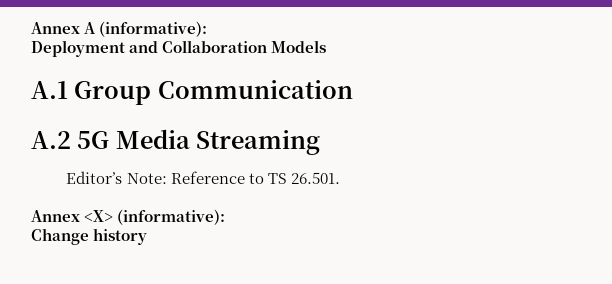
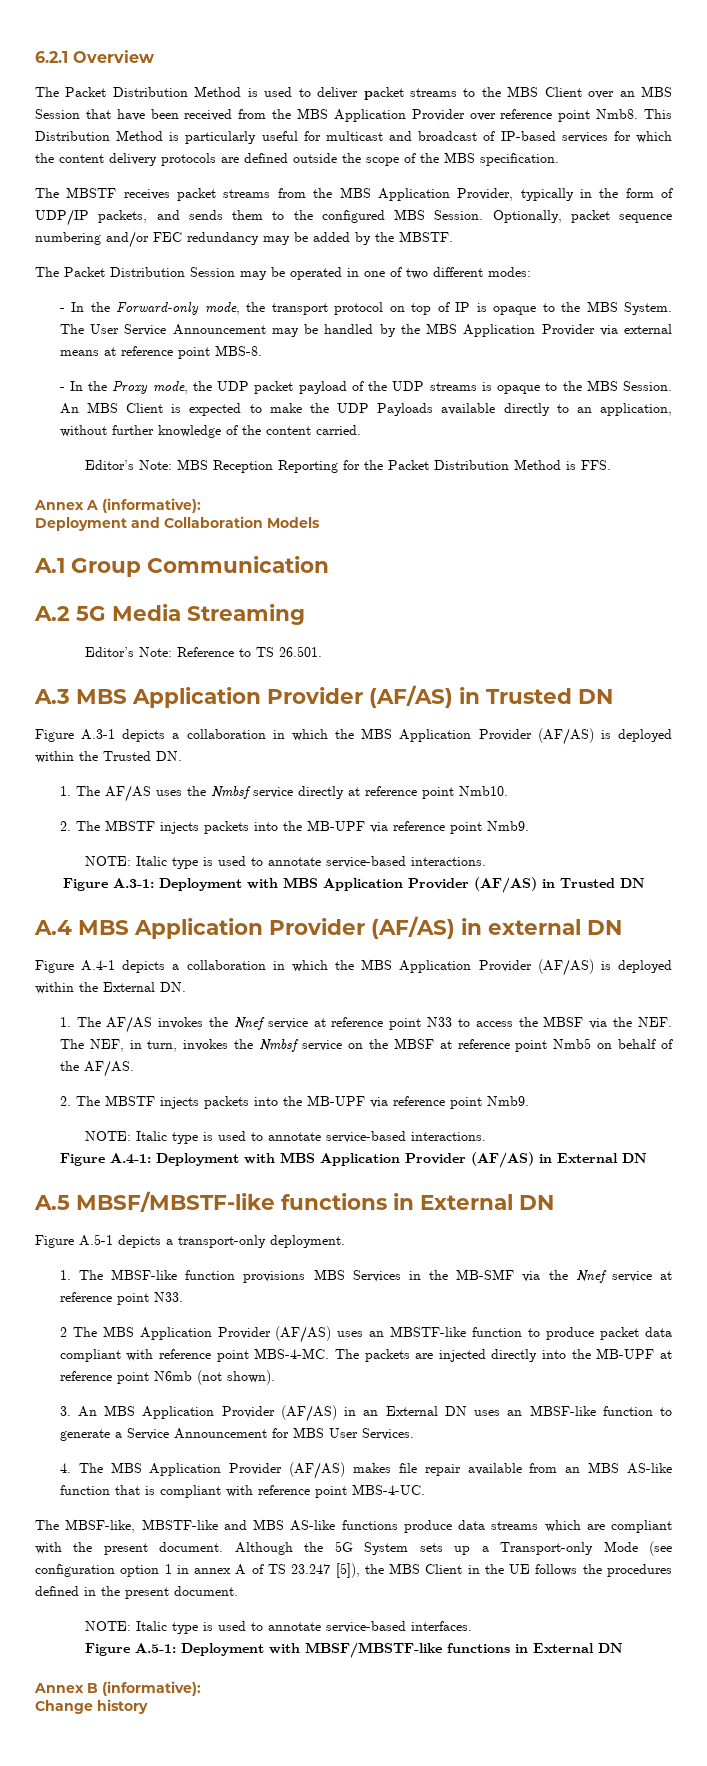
+ 6.2.1 Overview
+ The Packet Distribution Method is used to deliver packet streams to the MBS Client over an MBS Session that have been received from the MBS Application Provider over reference point Nmb8. This Distribution Method is particularly useful for multicast and broadcast of IP-based services for which the content delivery protocols are defined outside the scope of the MBS specification.
+ The MBSTF receives packet streams from the MBS Application Provider, typically in the form of UDP/IP packets, and sends them to the configured MBS Session. Optionally, packet sequence numbering and/or FEC redundancy may be added by the MBSTF.
+ The Packet Distribution Session may be operated in one of two different modes:
+ - In the Forward-only mode, the transport protocol on top of IP is opaque to the MBS System. The User Service Announcement may be handled by the MBS Application Provider via external means at reference point MBS-8.
+ - In the Proxy mode, the UDP packet payload of the UDP streams is opaque to the MBS Session. An MBS Client is expected to make the UDP Payloads available directly to an application, without further knowledge of the content carried.
+ Editor’s Note: MBS Reception Reporting for the Packet Distribution Method is FFS.
- Annex <X> (informative):
+ A.3 MBS Application Provider (AF/AS) in Trusted DN
+ Figure A.3-1 depicts a collaboration in which the MBS Application Provider (AF/AS) is deployed within the Trusted DN.
+ 1. The AF/AS uses the Nmbsf service directly at reference point Nmb10.
+ 2. The MBSTF injects packets into the MB-UPF via reference point Nmb9.
+ NOTE: Italic type is used to annotate service-based interactions.
+ Figure A.3-1: Deployment with MBS Application Provider (AF/AS) in Trusted DN
+ A.4 MBS Application Provider (AF/AS) in external DN
+ Figure A.4-1 depicts a collaboration in which the MBS Application Provider (AF/AS) is deployed within the External DN.
+ 1. The AF/AS invokes the Nnef service at reference point N33 to access the MBSF via the NEF. The NEF, in turn, invokes the Nmbsf service on the MBSF at reference point Nmb5 on behalf of the AF/AS.
+ 2. The MBSTF injects packets into the MB-UPF via reference point Nmb9.
+ NOTE: Italic type is used to annotate service-based interactions.
+ Figure A.4-1: Deployment with MBS Application Provider (AF/AS) in External DN
+ A.5 MBSF/MBSTF-like functions in External DN
+ Figure A.5-1 depicts a transport-only deployment.
+ 1. The MBSF-like function provisions MBS Services in the MB-SMF via the Nnef service at reference point N33.
+ 2 The MBS Application Provider (AF/AS) uses an MBSTF-like function to produce packet data compliant with reference point MBS-4-MC. The packets are injected directly into the MB-UPF at reference point N6mb (not shown).
+ 3. An MBS Application Provider (AF/AS) in an External DN uses an MBSF-like function to generate a Service Announcement for MBS User Services.
+ 4. The MBS Application Provider (AF/AS) makes file repair available from an MBS AS-like function that is compliant with reference point MBS-4-UC.
+ The MBSF-like, MBSTF-like and MBS AS-like functions produce data streams which are compliant with the present document. Although the 5G System sets up a Transport-only Mode (see configuration option 1 in annex A of TS 23.247 [5]), the MBS Client in the UE follows the procedures defined in the present document.
+ NOTE: Italic type is used to annotate service-based interfaces.
+ Figure A.5-1: Deployment with MBSF/MBSTF-like functions in External DN
+ Annex B (informative):

